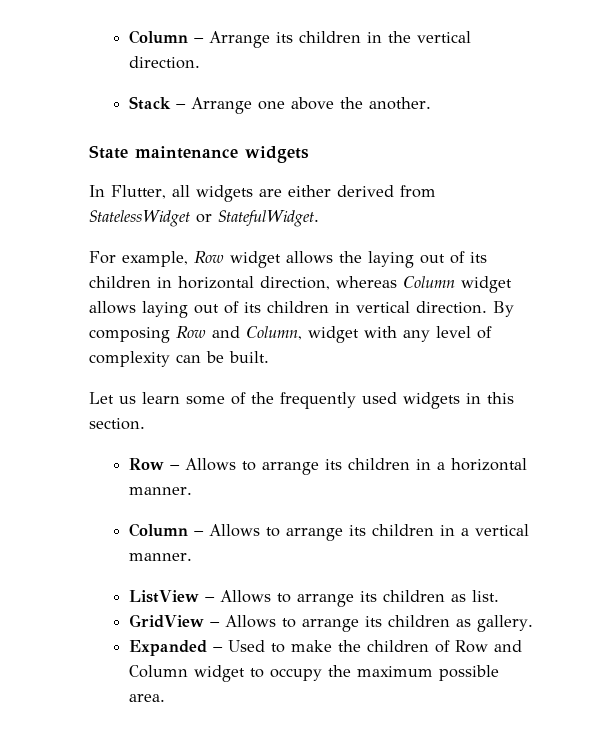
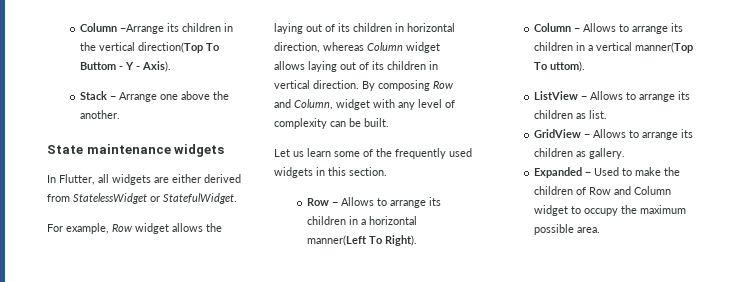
- Column − Arrange its children in the vertical direction.
+ Column −Arrange its children in the vertical direction(Top To Buttom - Y - Axis).
- Row − Allows to arrange its children in a horizontal manner.
+ Row − Allows to arrange its children in a horizontal manner(Left To Right).
- Column − Allows to arrange its children in a vertical manner.
+ Column − Allows to arrange its children in a vertical manner(Top To uttom).

